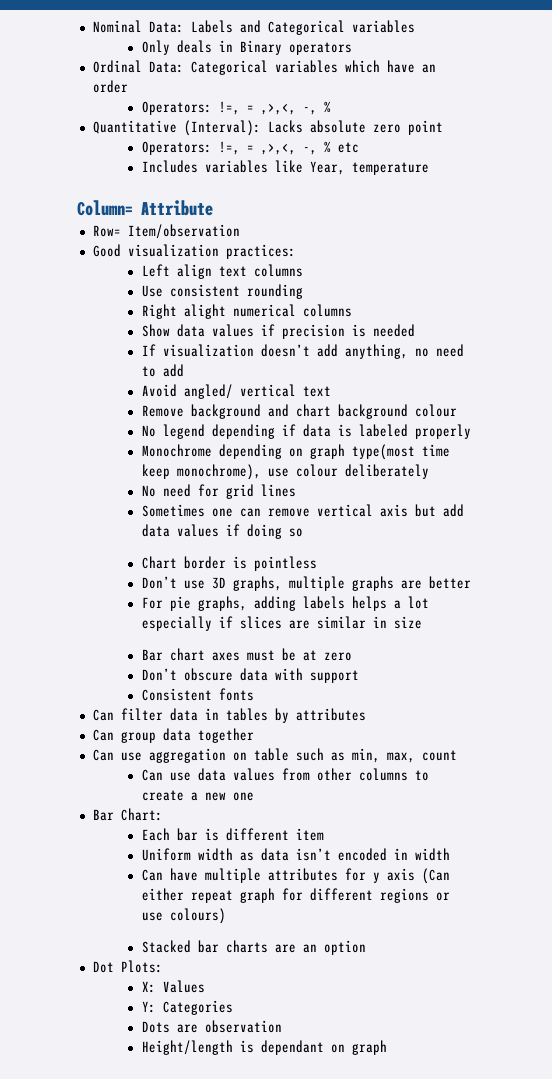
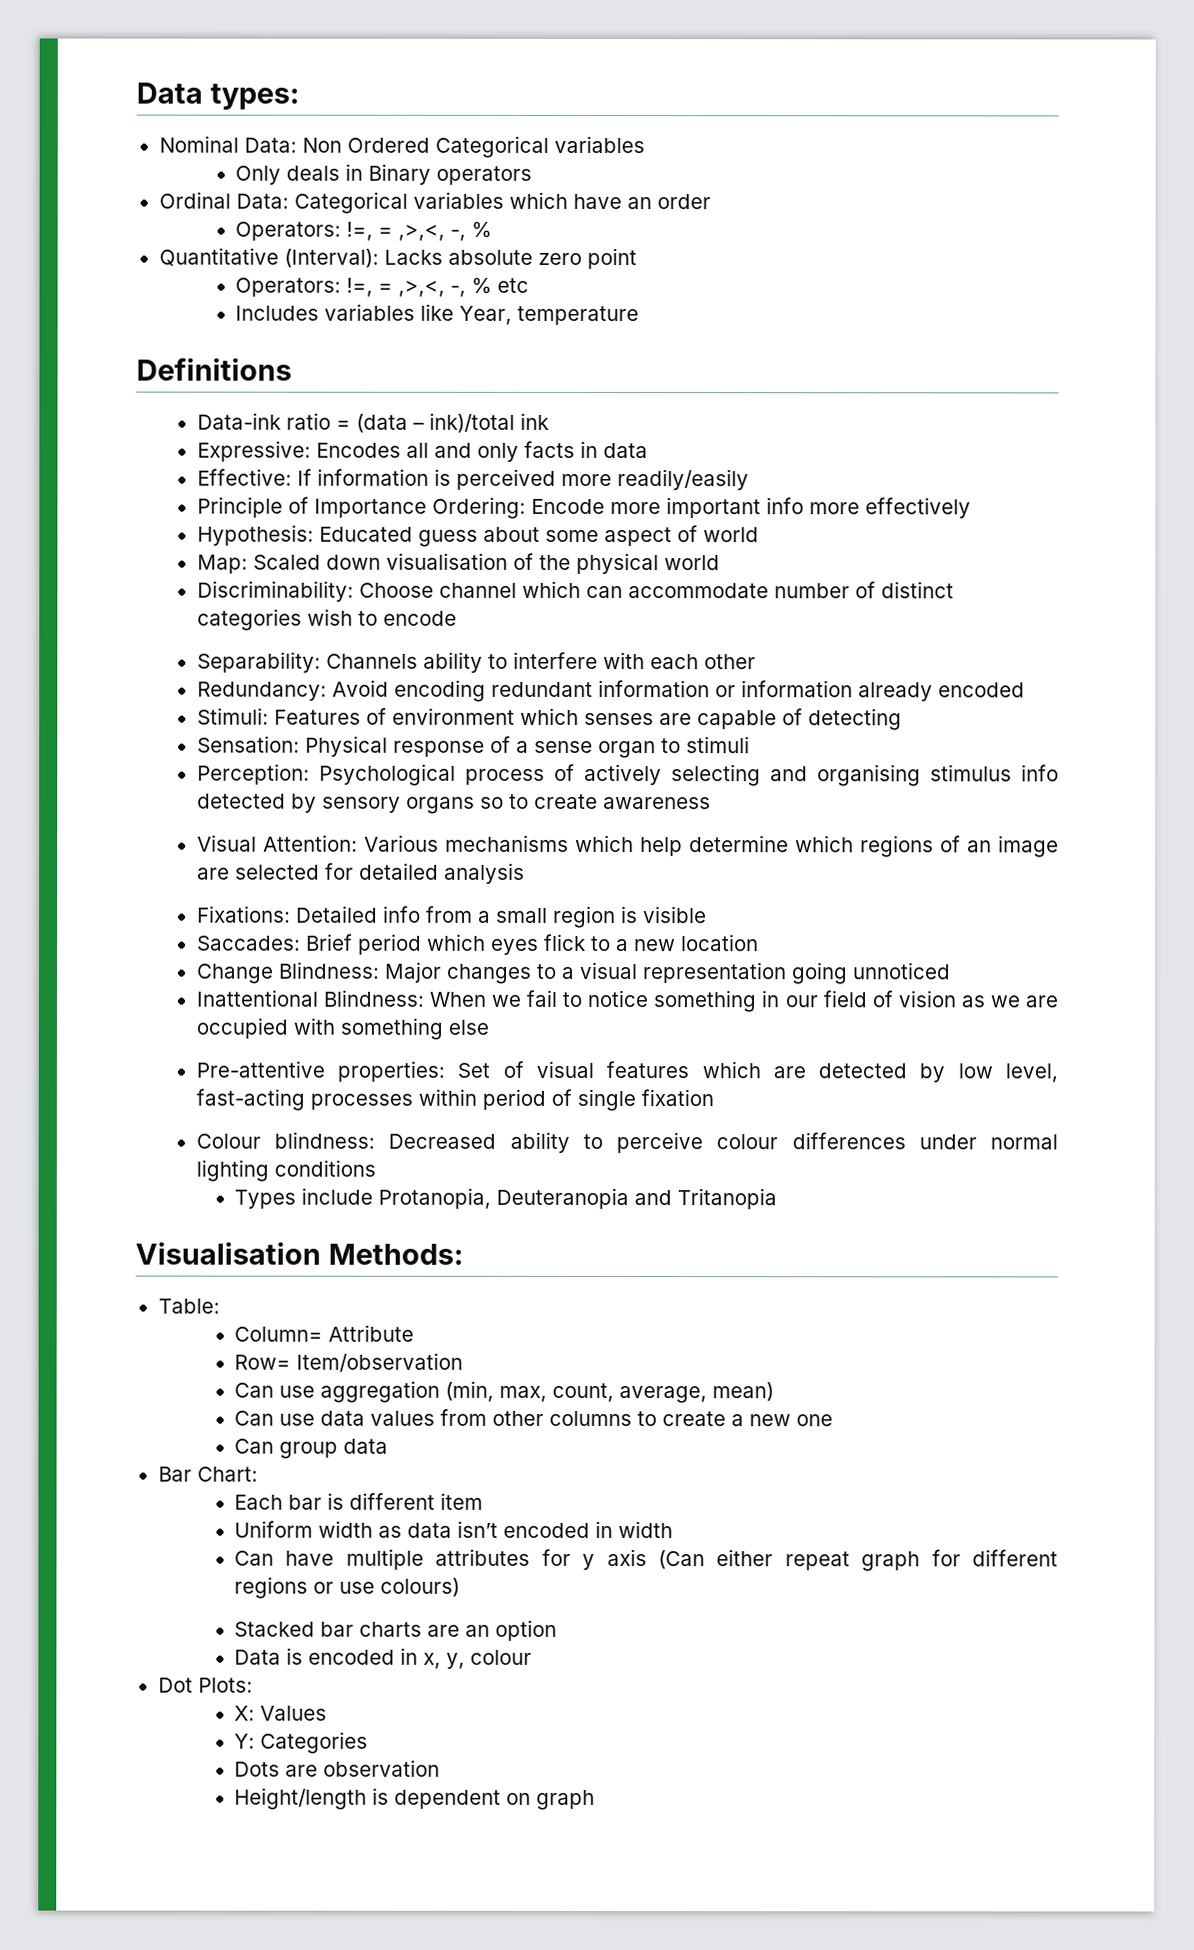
- Nominal Data: Labels and Categorical variables
+ Data types:
+ Nominal Data: Non Ordered Categorical variables
+ Definitions
+ Data-ink ratio = (data – ink)/total ink
+ Expressive: Encodes all and only facts in data
+ Effective: If information is perceived more readily/easily
+ Principle of Importance Ordering: Encode more important info more effectively
+ Hypothesis: Educated guess about some aspect of world
+ Map: Scaled down visualisation of the physical world
+ Discriminability: Choose channel which can accommodate number of distinct categories wish to encode
+ Separability: Channels ability to interfere with each other
+ Redundancy: Avoid encoding redundant information or information already encoded
+ Stimuli: Features of environment which senses are capable of detecting
+ Sensation: Physical response of a sense organ to stimuli
+ Perception: Psychological process of actively selecting and organising stimulus info detected by sensory organs so to create awareness
+ Visual Attention: Various mechanisms which help determine which regions of an image are selected for detailed analysis
+ Fixations: Detailed info from a small region is visible
+ Saccades: Brief period which eyes flick to a new location
+ Change Blindness: Major changes to a visual representation going unnoticed
+ Inattentional Blindness: When we fail to notice something in our field of vision as we are occupied with something else
+ Pre-attentive properties: Set of visual features which are detected by low level, fast-acting processes within period of single fixation
+ Colour blindness: Decreased ability to perceive colour differences under normal lighting conditions
+ Types include Protanopia, Deuteranopia and Tritanopia
+ Visualisation Methods:
+ Table:
  Column= Attribute
  Row= Item/observation
- Good visualization practices:
- Left align text columns
- Use consistent rounding
- Right alight numerical columns
- Show data values if precision is needed
- If visualization doesn’t add anything, no need to add
- Avoid angled/ vertical text
- Remove background and chart background colour
- No legend depending if data is labeled properly
- Monochrome depending on graph type(most time keep monochrome), use colour deliberately
- No need for grid lines
- Sometimes one can remove vertical axis but add data values if doing so
- Chart border is pointless
- Don’t use 3D graphs, multiple graphs are better
- For pie graphs, adding labels helps a lot especially if slices are similar in size
- Bar chart axes must be at zero
- Don’t obscure data with support
- Consistent fonts
- Can filter data in tables by attributes
- Can group data together
- Can use aggregation on table such as min, max, count
+ Can use aggregation (min, max, count, average, mean)
+ Can group data
+ Data is encoded in x, y, colour
- Height/length is dependant on graph
+ Height/length is dependent on graph

